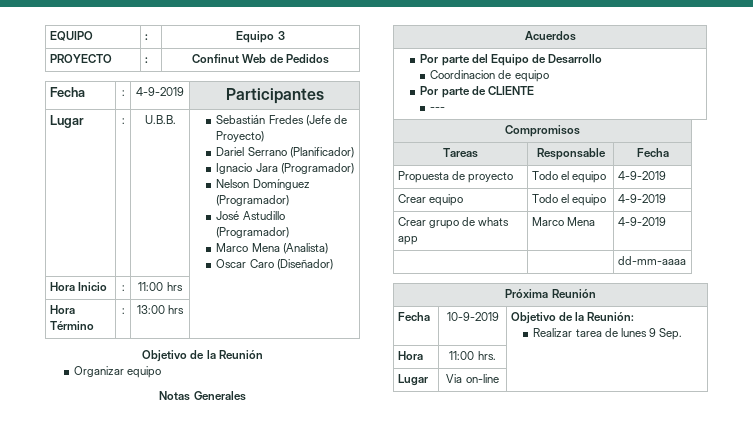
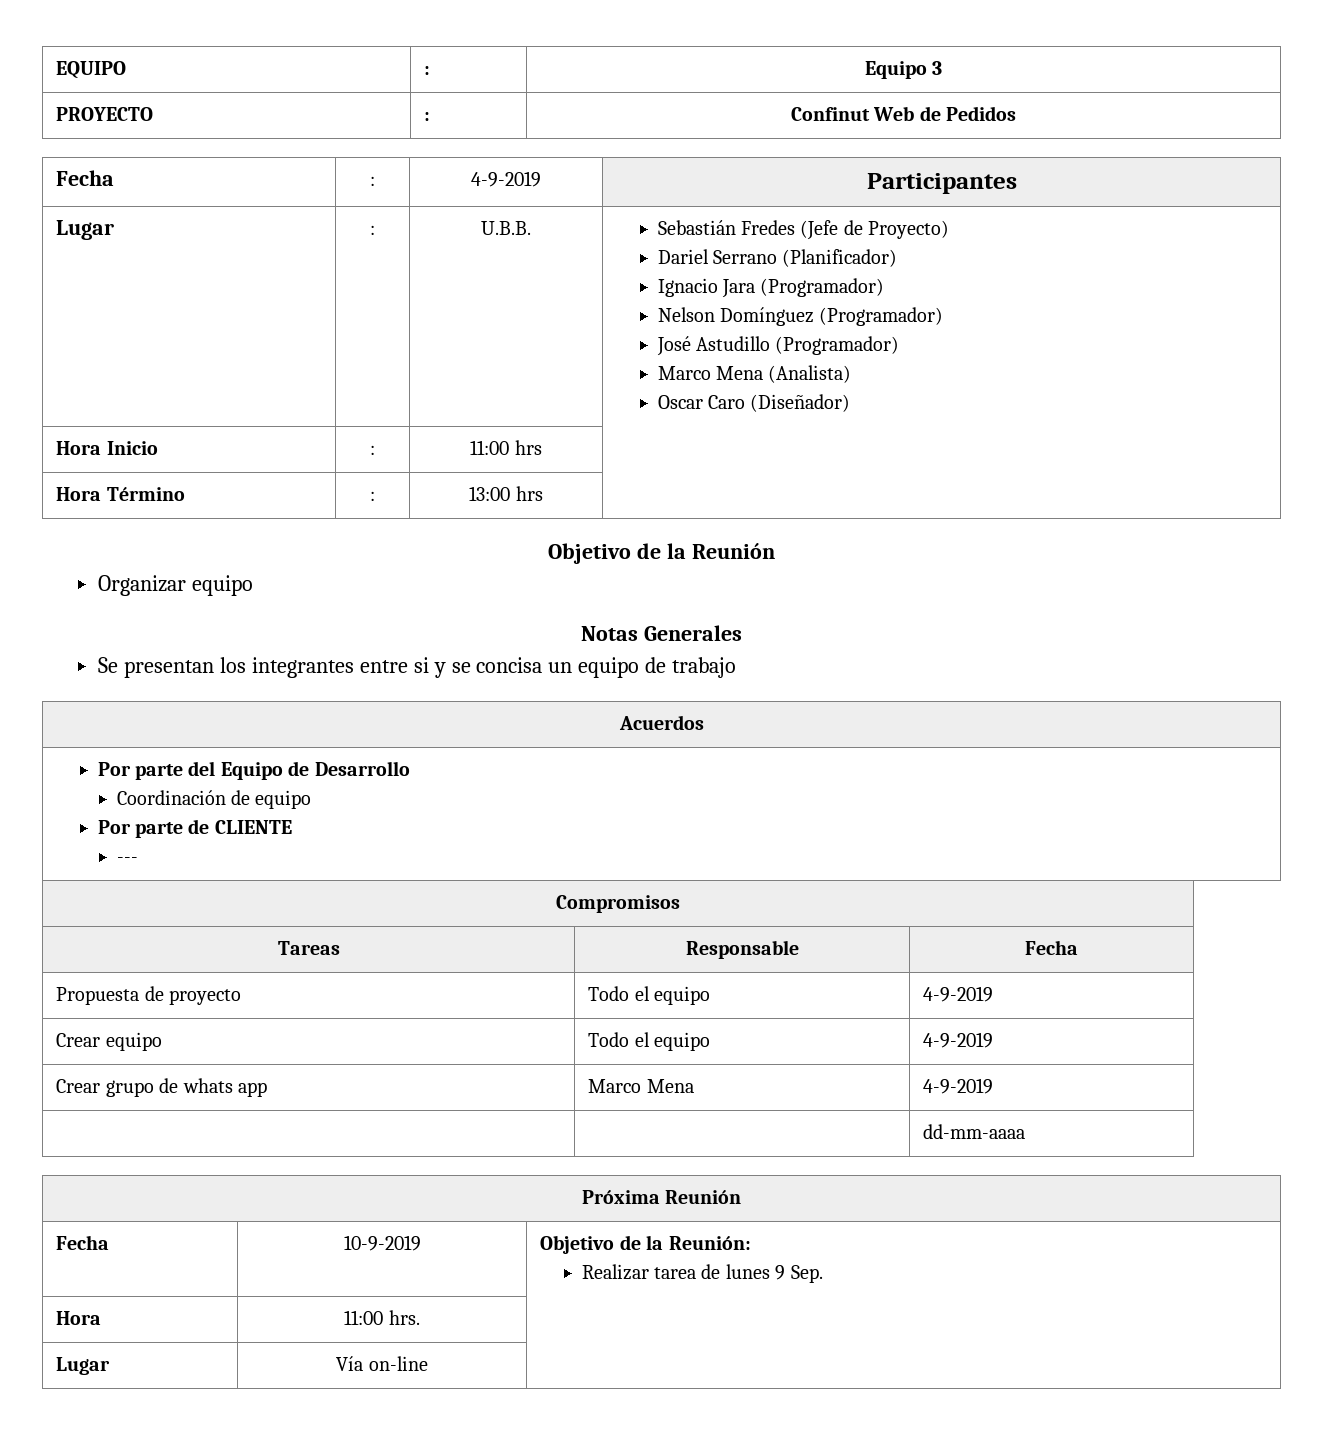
+ Se presentan los integrantes entre si y se concisa un equipo de trabajo
  Por parte del Equipo de Desarrollo
- Coordinacion de equipo
+ Coordinación de equipo
- Lugar | Via on-line |
+ Lugar | Vía on-line |

